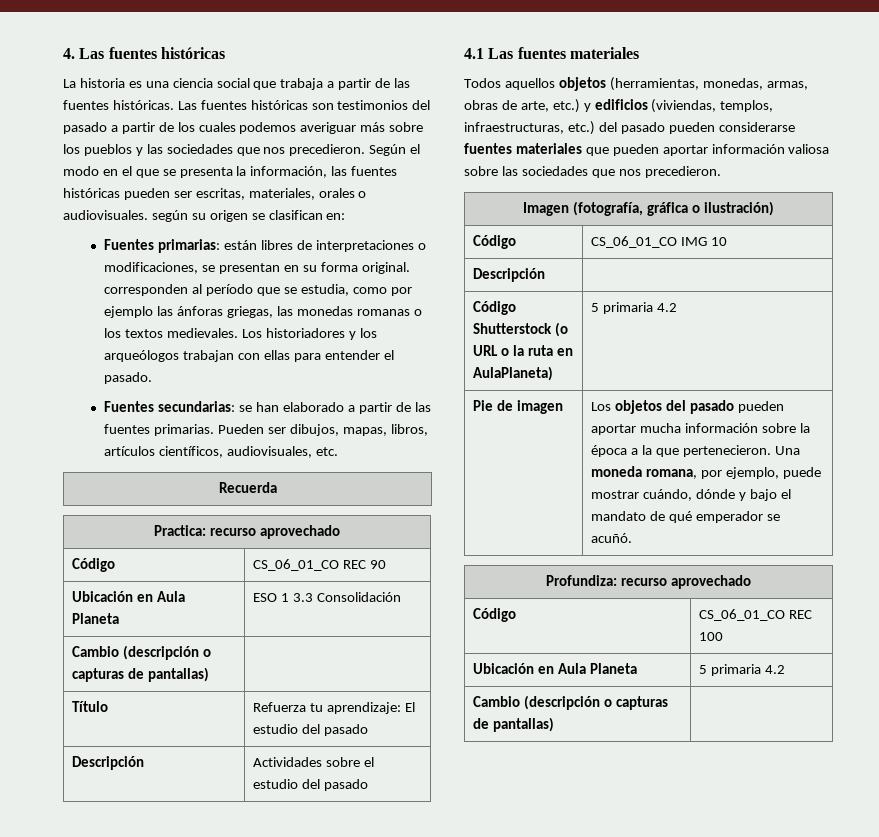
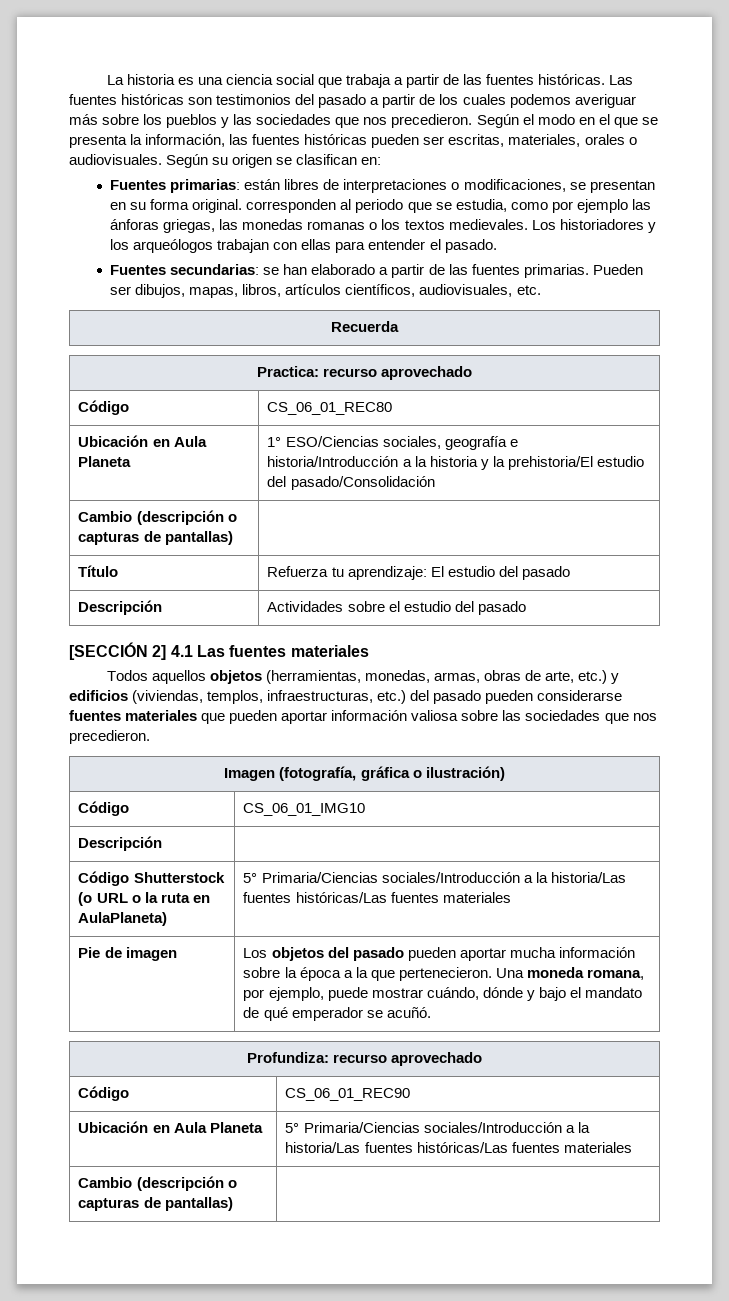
- 4. Las fuentes históricas
- Según el modo en el que se presenta la información, las fuentes históricas pueden ser escritas, materiales, orales o audiovisuales. según su origen se clasifican en:
+ Según el modo en el que se presenta la información, las fuentes históricas pueden ser escritas, materiales, orales o audiovisuales. Según su origen se clasifican en:
- Fuentes primarias: están libres de interpretaciones o modificaciones, se presentan en su forma original. corresponden al período que se estudia, como por ejemplo las ánforas griegas, las monedas romanas o los textos medievales.
+ Fuentes primarias: están libres de interpretaciones o modificaciones, se presentan en su forma original. corresponden al periodo que se estudia, como por ejemplo las ánforas griegas, las monedas romanas o los textos medievales.
- Código | CS_06_01_CO REC 90
- Ubicación en Aula Planeta | ESO 1 3.3 Consolidación
+ Código | CS_06_01_REC80
+ Ubicación en Aula Planeta | 1° ESO/Ciencias sociales, geografía e historia/Introducción a la historia y la prehistoria/El estudio del pasado/Consolidación
- 4.1 Las fuentes materiales
+ [SECCIÓN 2] 4.1 Las fuentes materiales
- Código | CS_06_01_CO IMG 10
+ Código | CS_06_01_IMG10
- Código Shutterstock (o URL o la ruta en AulaPlaneta) | 5 primaria 4.2
+ Código Shutterstock (o URL o la ruta en AulaPlaneta) | 5° Primaria/Ciencias sociales/Introducción a la historia/Las fuentes históricas/Las fuentes materiales
- Código | CS_06_01_CO REC 100
- Ubicación en Aula Planeta | 5 primaria 4.2
+ Código | CS_06_01_REC90
+ Ubicación en Aula Planeta | 5° Primaria/Ciencias sociales/Introducción a la historia/Las fuentes históricas/Las fuentes materiales

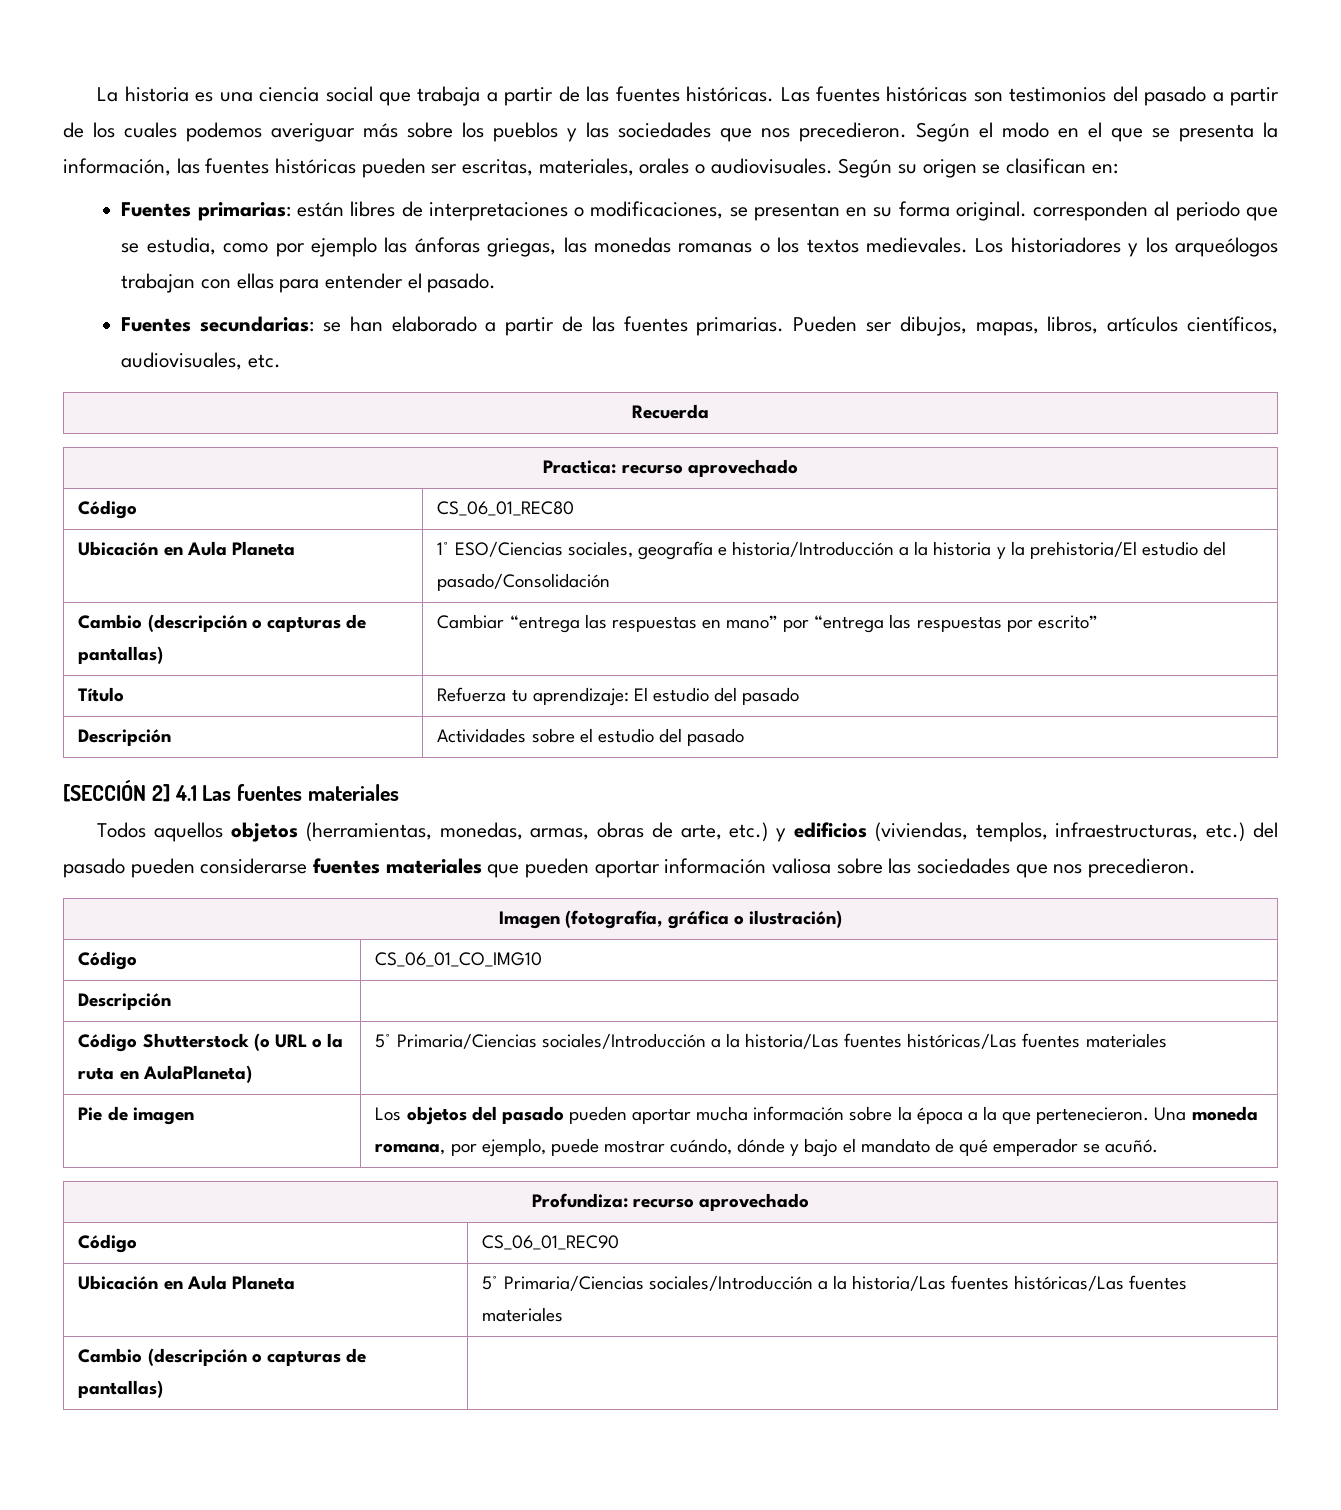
  Ubicación en Aula Planeta | 1° ESO/Ciencias sociales, geografía e historia/Introducción a la historia y la prehistoria/El estudio del pasado/Consolidación
- Cambio (descripción o capturas de pantallas) |
+ Cambio (descripción o capturas de pantallas) | Cambiar “entrega las respuestas en mano” por “entrega las respuestas por escrito”
- Código | CS_06_01_IMG10
+ Código | CS_06_01_CO_IMG10

